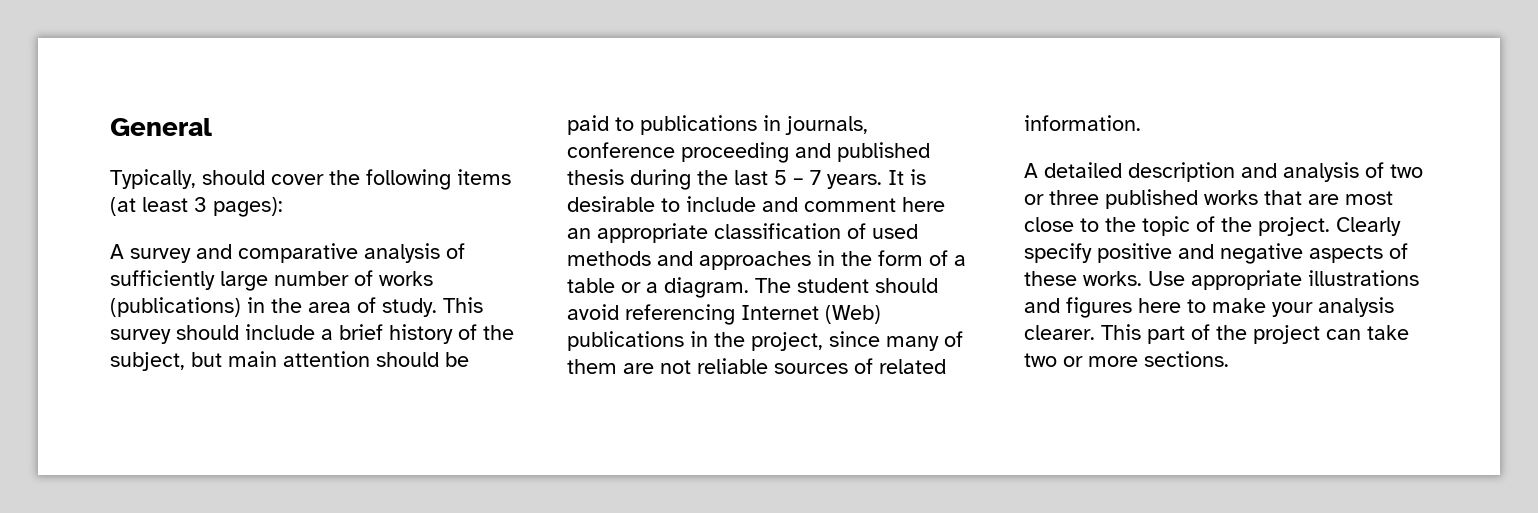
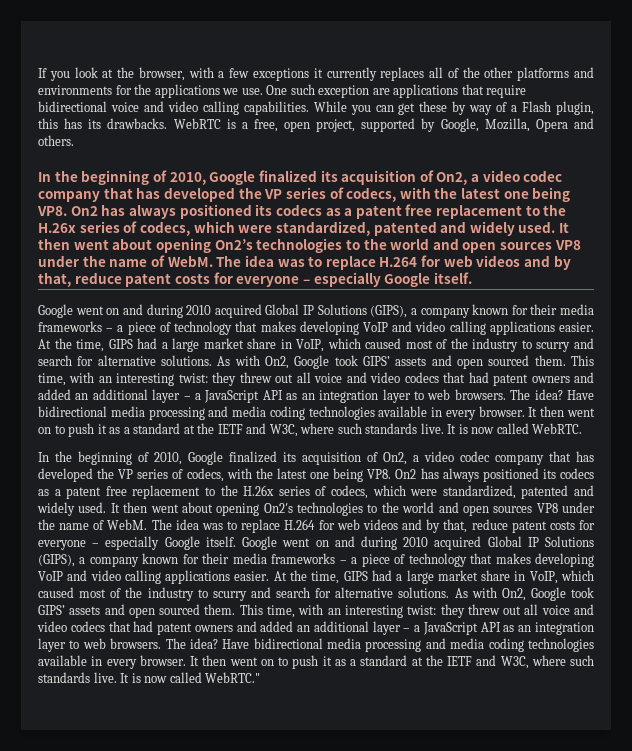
- General
- Typically, should cover the following items (at least 3 pages):
- A survey and comparative analysis of sufficiently large number of works (publications) in the area of study. This survey should include a brief history of the subject, but main attention should be paid to publications in journals, conference proceeding and published thesis during the last 5 – 7 years. It is desirable to include and comment here an appropriate classification of used methods and approaches in the form of a table or a diagram. The student should avoid referencing Internet (Web) publications in the project, since many of them are not reliable sources of related information.
- A detailed description and analysis of two or three published works that are most close to the topic of the project. Clearly specify positive and negative aspects of these works. Use appropriate illustrations and figures here to make your analysis clearer. This part of the project can take two or more sections.
+ If you look at the browser, with a few exceptions it currently replaces all of the other platforms and environments for the applications we use. One such exception are applications that require bidirectional voice and video calling capabilities. While you can get these by way of a Flash plugin, this has its drawbacks. WebRTC is a free, open project, supported by Google, Mozilla, Opera and others.
+ In the beginning of 2010, Google finalized its acquisition of On2, a video codec company that has developed the VP series of codecs, with the latest one being VP8. On2 has always positioned its codecs as a patent free replacement to the H.26x series of codecs, which were standardized, patented and widely used. It then went about opening On2’s technologies to the world and open sources VP8 under the name of WebM. The idea was to replace H.264 for web videos and by that, reduce patent costs for everyone – especially Google itself.
+ Google went on and during 2010 acquired Global IP Solutions (GIPS), a company known for their media frameworks – a piece of technology that makes developing VoIP and video calling applications easier. At the time, GIPS had a large market share in VoIP, which caused most of the industry to scurry and search for alternative solutions. As with On2, Google took GIPS’ assets and open sourced them. This time, with an interesting twist: they threw out all voice and video codecs that had patent owners and added an additional layer – a JavaScript API as an integration layer to web browsers. The idea? Have bidirectional media processing and media coding technologies available in every browser. It then went on to push it as a standard at the IETF and W3C, where such standards live. It is now called WebRTC.
+ In the beginning of 2010, Google finalized its acquisition of On2, a video codec company that has developed the VP series of codecs, with the latest one being VP8. On2 has always positioned its codecs as a patent free replacement to the H.26x series of codecs, which were standardized, patented and widely used. It then went about opening On2′s technologies to the world and open sources VP8 under the name of WebM. The idea was to replace H.264 for web videos and by that, reduce patent costs for everyone – especially Google itself. Google went on and during 2010 acquired Global IP Solutions (GIPS), a company known for their media frameworks – a piece of technology that makes developing VoIP and video calling applications easier. At the time, GIPS had a large market share in VoIP, which caused most of the industry to scurry and search for alternative solutions. As with On2, Google took GIPS’ assets and open sourced them. This time, with an interesting twist: they threw out all voice and video codecs that had patent owners and added an additional layer – a JavaScript API as an integration layer to web browsers. The idea? Have bidirectional media processing and media coding technologies available in every browser. It then went on to push it as a standard at the IETF and W3C, where such standards live. It is now called WebRTC."

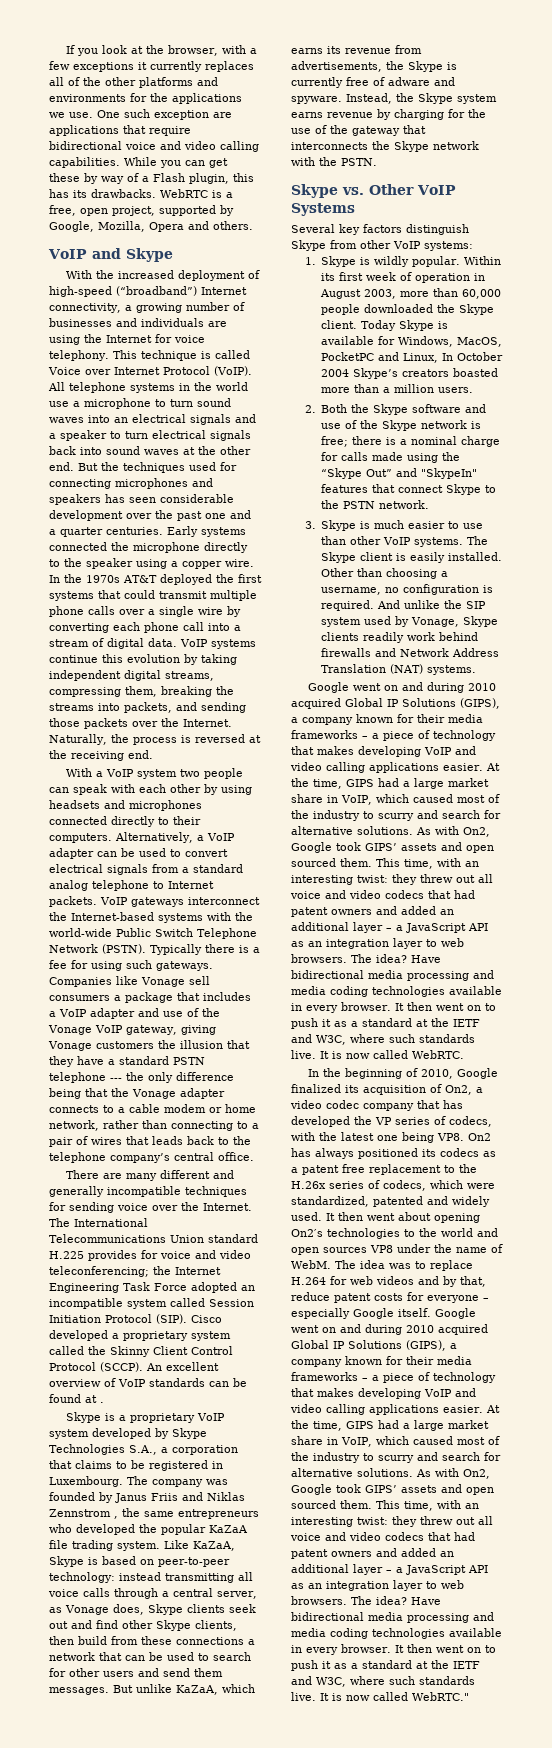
  WebRTC is a free, open project, supported by Google, Mozilla, Opera and others.
- In the beginning of 2010, Google finalized its acquisition of On2, a video codec company that has developed the VP series of codecs, with the latest one being VP8. On2 has always positioned its codecs as a patent free replacement to the H.26x series of codecs, which were standardized, patented and widely used. It then went about opening On2’s technologies to the world and open sources VP8 under the name of WebM. The idea was to replace H.264 for web videos and by that, reduce patent costs for everyone – especially Google itself.
+ VoIP and Skype
+ With the increased deployment of high-speed (“broadband”) Internet connectivity, a growing number of businesses and individuals are using the Internet for voice telephony. This technique is called Voice over Internet Protocol (VoIP). All telephone systems in the world use a microphone to turn sound waves into an electrical signals and a speaker to turn electrical signals back into sound waves at the other end. But the techniques used for connecting microphones and speakers has seen considerable development over the past one and a quarter centuries. Early systems connected the microphone directly to the speaker using a copper wire. In the 1970s AT&T deployed the first systems that could transmit multiple phone calls over a single wire by converting each phone call into a stream of digital data. VoIP systems continue this evolution by taking independent digital streams, compressing them, breaking the streams into packets, and sending those packets over the Internet. Naturally, the process is reversed at the receiving end.
+ With a VoIP system two people can speak with each other by using headsets and microphones connected directly to their computers. Alternatively, a VoIP adapter can be used to convert electrical signals from a standard analog telephone to Internet packets. VoIP gateways interconnect the Internet-based systems with the world-wide Public Switch Telephone Network (PSTN). Typically there is a fee for using such gateways. Companies like Vonage sell consumers a package that includes a VoIP adapter and use of the Vonage VoIP gateway, giving Vonage customers the illusion that they have a standard PSTN telephone --- the only difference being that the Vonage adapter connects to a cable modem or home network, rather than connecting to a pair of wires that leads back to the telephone company’s central office.
+ There are many different and generally incompatible techniques for sending voice over the Internet. The International Telecommunications Union standard H.225 provides for voice and video teleconferencing; the Internet Engineering Task Force adopted an incompatible system called Session Initiation Protocol (SIP). Cisco developed a proprietary system called the Skinny Client Control Protocol (SCCP). An excellent overview of VoIP standards can be found at .
+ Skype is a proprietary VoIP system developed by Skype Technologies S.A., a corporation that claims to be registered in Luxembourg. The company was founded by Janus Friis and Niklas Zennstrom , the same entrepreneurs who developed the popular KaZaA file trading system. Like KaZaA, Skype is based on peer-to-peer technology: instead transmitting all voice calls through a central server, as Vonage does, Skype clients seek out and find other Skype clients, then build from these connections a network that can be used to search for other users and send them messages. But unlike KaZaA, which earns its revenue from advertisements, the Skype is currently free of adware and spyware. Instead, the Skype system earns revenue by charging for the use of the gateway that interconnects the Skype network with the PSTN.
+ Skype vs. Other VoIP Systems
+ Several key factors distinguish Skype from other VoIP systems:
+ 1. Skype is wildly popular. Within its first week of operation in August 2003, more than 60,000 people downloaded the Skype client. Today Skype is available for Windows, MacOS, PocketPC and Linux, In October 2004 Skype’s creators boasted more than a million users.
+ 2. Both the Skype software and use of the Skype network is free; there is a nominal charge for calls made using the “Skype Out” and "SkypeIn" features that connect Skype to the PSTN network.
+ 3. Skype is much easier to use than other VoIP systems. The Skype client is easily installed. Other than choosing a username, no configuration is required. And unlike the SIP system used by Vonage, Skype clients readily work behind firewalls and Network Address Translation (NAT) systems.

